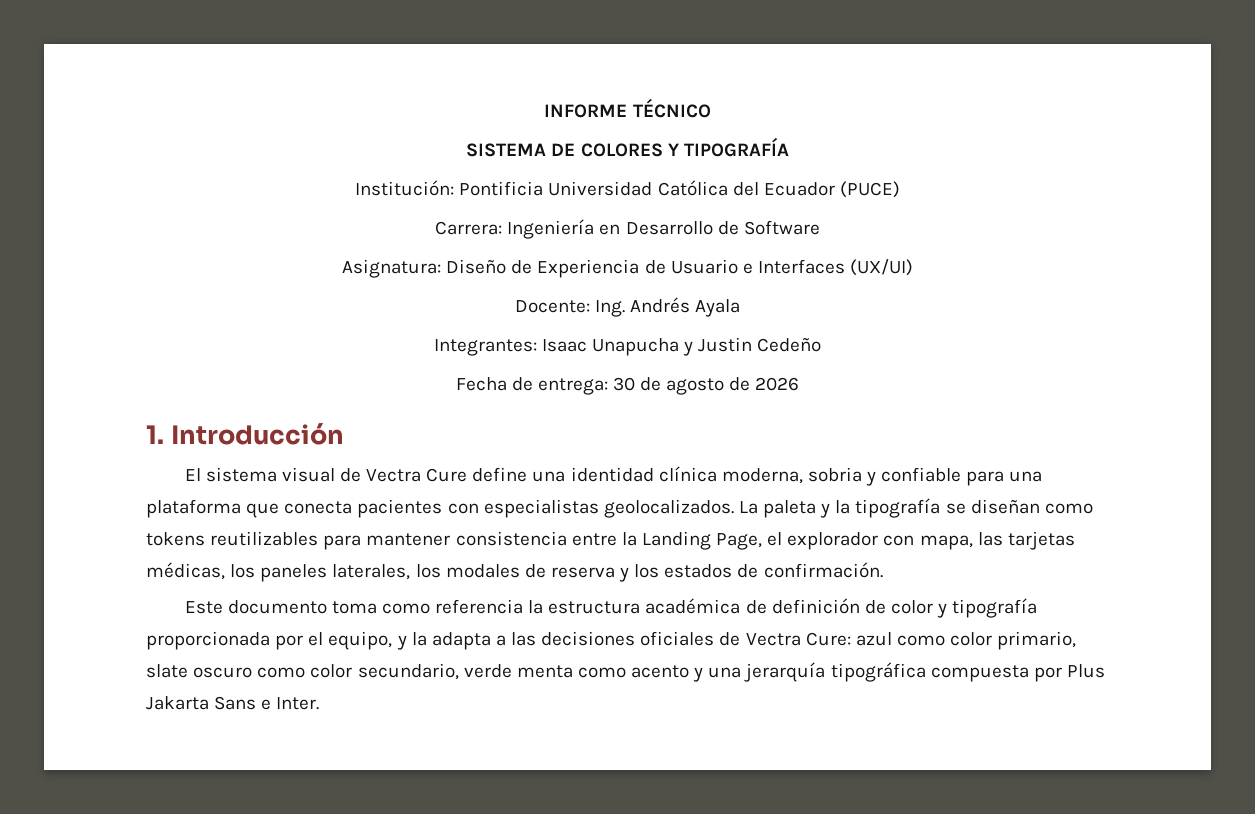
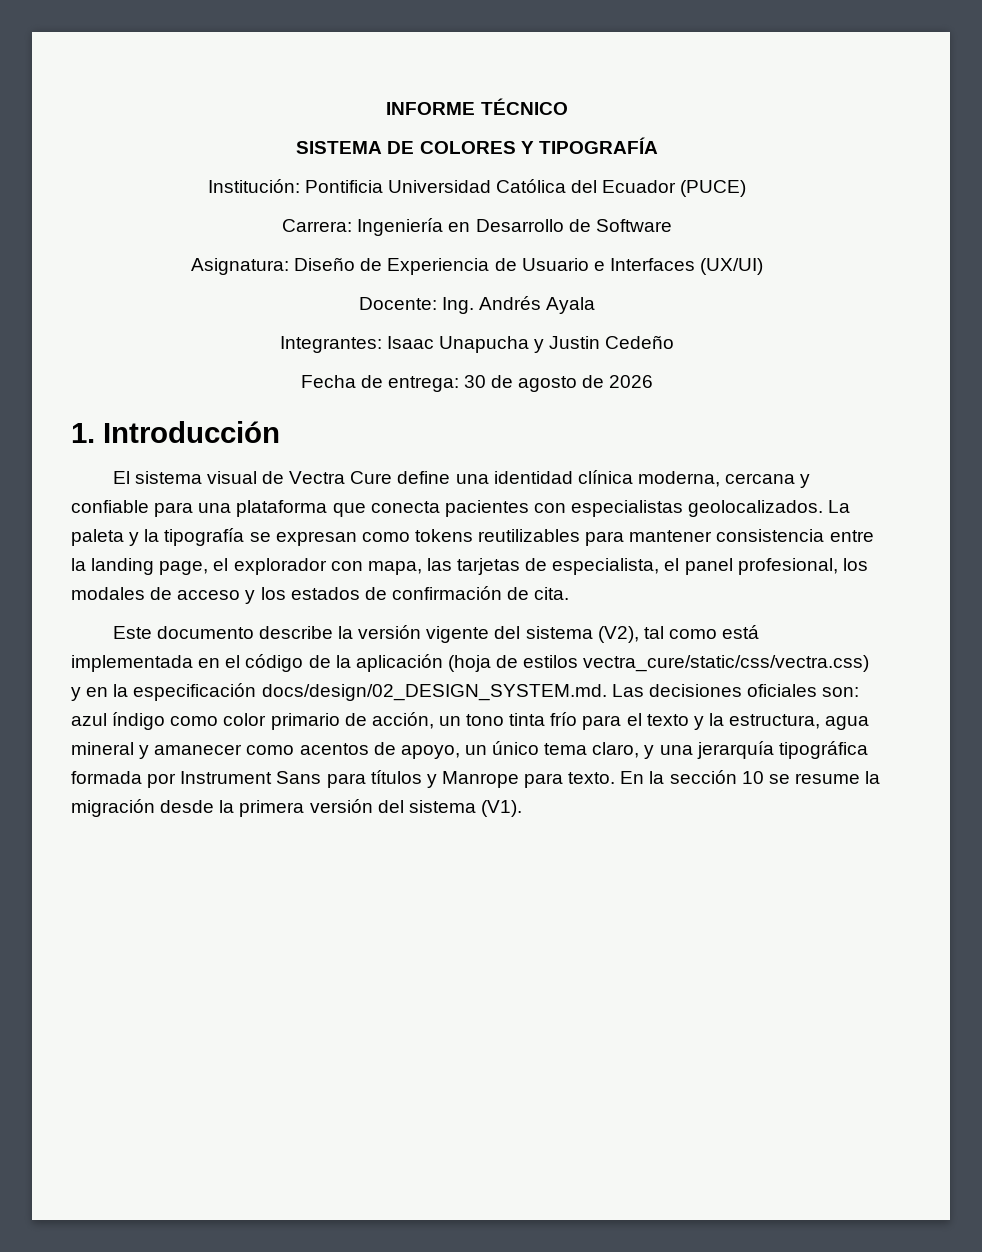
- El sistema visual de Vectra Cure define una identidad clínica moderna, sobria y confiable para una plataforma que conecta pacientes con especialistas geolocalizados.
+ El sistema visual de Vectra Cure define una identidad clínica moderna, cercana y confiable para una plataforma que conecta pacientes con especialistas geolocalizados.
- La paleta y la tipografía se diseñan como tokens reutilizables para mantener consistencia entre la Landing Page, el explorador con mapa, las tarjetas médicas, los paneles laterales, los modales de reserva y los estados de confirmación.
+ La paleta y la tipografía se expresan como tokens reutilizables para mantener consistencia entre la landing page, el explorador con mapa, las tarjetas de especialista, el panel profesional, los modales de acceso y los estados de confirmación de cita.
- Este documento toma como referencia la estructura académica de definición de color y tipografía proporcionada por el equipo, y la adapta a las decisiones oficiales de Vectra Cure: azul como color primario, slate oscuro como color secundario, verde menta como acento y una jerarquía tipográfica compuesta por Plus Jakarta Sans e Inter.
+ Este documento describe la versión vigente del sistema (V2), tal como está implementada en el código de la aplicación (hoja de estilos vectra_cure/static/css/vectra.css) y en la especificación docs/design/02_DESIGN_SYSTEM.md. Las decisiones oficiales son: azul índigo como color primario de acción, un tono tinta frío para el texto y la estructura, agua mineral y amanecer como acentos de apoyo, un único tema claro, y una jerarquía tipográfica formada por Instrument Sans para títulos y Manrope para texto. En la sección 10 se resume la migración desde la primera versión del sistema (V1).

